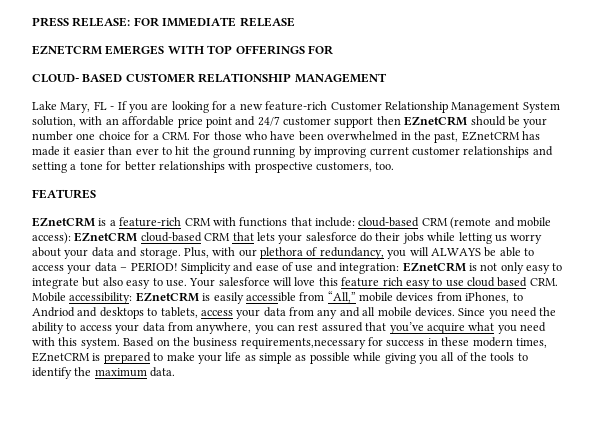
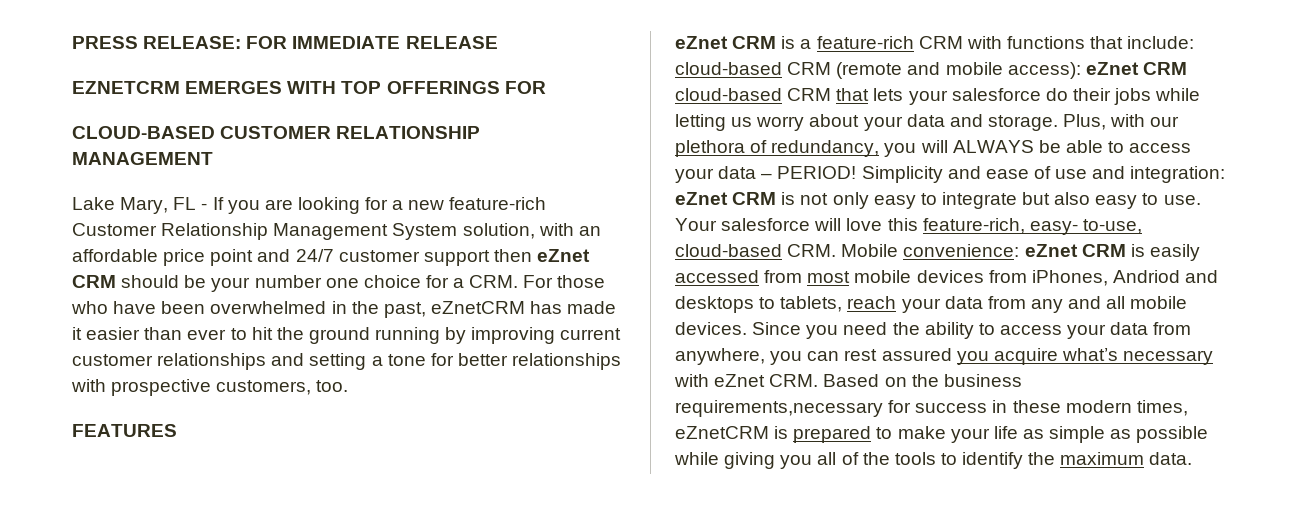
- CLOUD- BASED CUSTOMER RELATIONSHIP MANAGEMENT
+ CLOUD-BASED CUSTOMER RELATIONSHIP MANAGEMENT
- Lake Mary, FL - If you are looking for a new feature-rich Customer Relationship Management System solution, with an affordable price point and 24/7 customer support then EZnetCRM should be your number one choice for a CRM. For those who have been overwhelmed in the past, EZnetCRM has made it easier than ever to hit the ground running by improving current customer relationships and setting a tone for better relationships with prospective customers, too.
+ Lake Mary, FL - If you are looking for a new feature-rich Customer Relationship Management System solution, with an affordable price point and 24/7 customer support then eZnet CRM should be your number one choice for a CRM. For those who have been overwhelmed in the past, eZnetCRM has made it easier than ever to hit the ground running by improving current customer relationships and setting a tone for better relationships with prospective customers, too.
- EZnetCRM is a feature-rich CRM with functions that include: cloud-based CRM (remote and mobile access): EZnetCRM cloud-based CRM that lets your salesforce do their jobs while letting us worry about your data and storage.
+ eZnet CRM is a feature-rich CRM with functions that include: cloud-based CRM (remote and mobile access): eZnet CRM cloud-based CRM that lets your salesforce do their jobs while letting us worry about your data and storage.
- Simplicity and ease of use and integration: EZnetCRM is not only easy to integrate but also easy to use.
+ Simplicity and ease of use and integration: eZnet CRM is not only easy to integrate but also easy to use.
- Your salesforce will love this feature rich easy to use cloud based CRM. Mobile accessibility: EZnetCRM is easily accessible from “All,” mobile devices from iPhones, to Andriod and desktops to tablets, access your data from any and all mobile devices.
+ Your salesforce will love this feature-rich, easy- to-use, cloud-based CRM. Mobile convenience: eZnet CRM is easily accessed from most mobile devices from iPhones, Andriod and desktops to tablets, reach your data from any and all mobile devices.
- Since you need the ability to access your data from anywhere, you can rest assured that you’ve acquire what you need with this system. Based on the business requirements,necessary for success in these modern times, EZnetCRM is prepared to make your life as simple as possible while giving you all of the tools to identify the maximum data.
+ Since you need the ability to access your data from anywhere, you can rest assured you acquire what’s necessary with eZnet CRM. Based on the business requirements,necessary for success in these modern times, eZnetCRM is prepared to make your life as simple as possible while giving you all of the tools to identify the maximum data.

